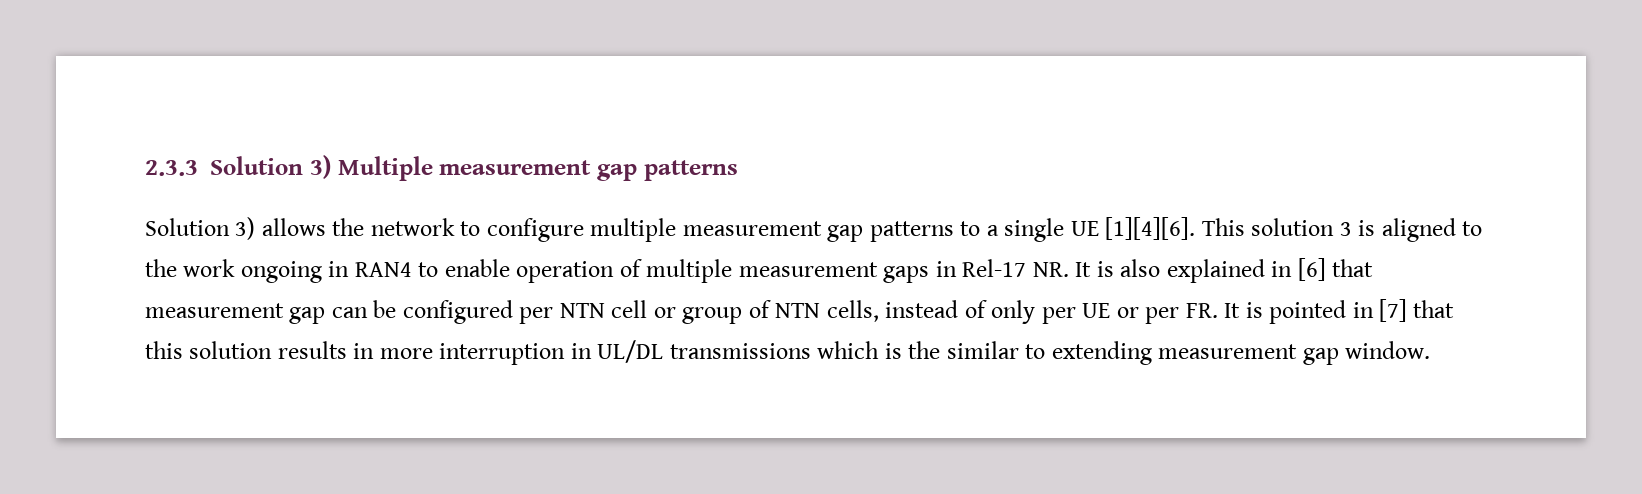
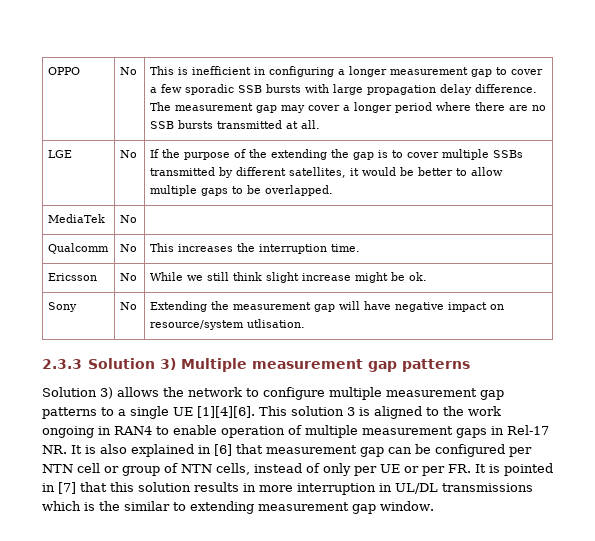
+ OPPO | No | This is inefficient in configuring a longer measurement gap to cover a few sporadic SSB bursts with large propagation delay difference. The measurement gap may cover a longer period where there are no SSB bursts transmitted at all.
+ LGE | No | If the purpose of the extending the gap is to cover multiple SSBs transmitted by different satellites, it would be better to allow multiple gaps to be overlapped.
+ MediaTek | No |
+ Qualcomm | No | This increases the interruption time.
+ Ericsson | No | While we still think slight increase might be ok.
+ Sony | No | Extending the measurement gap will have negative impact on resource/system utlisation.

